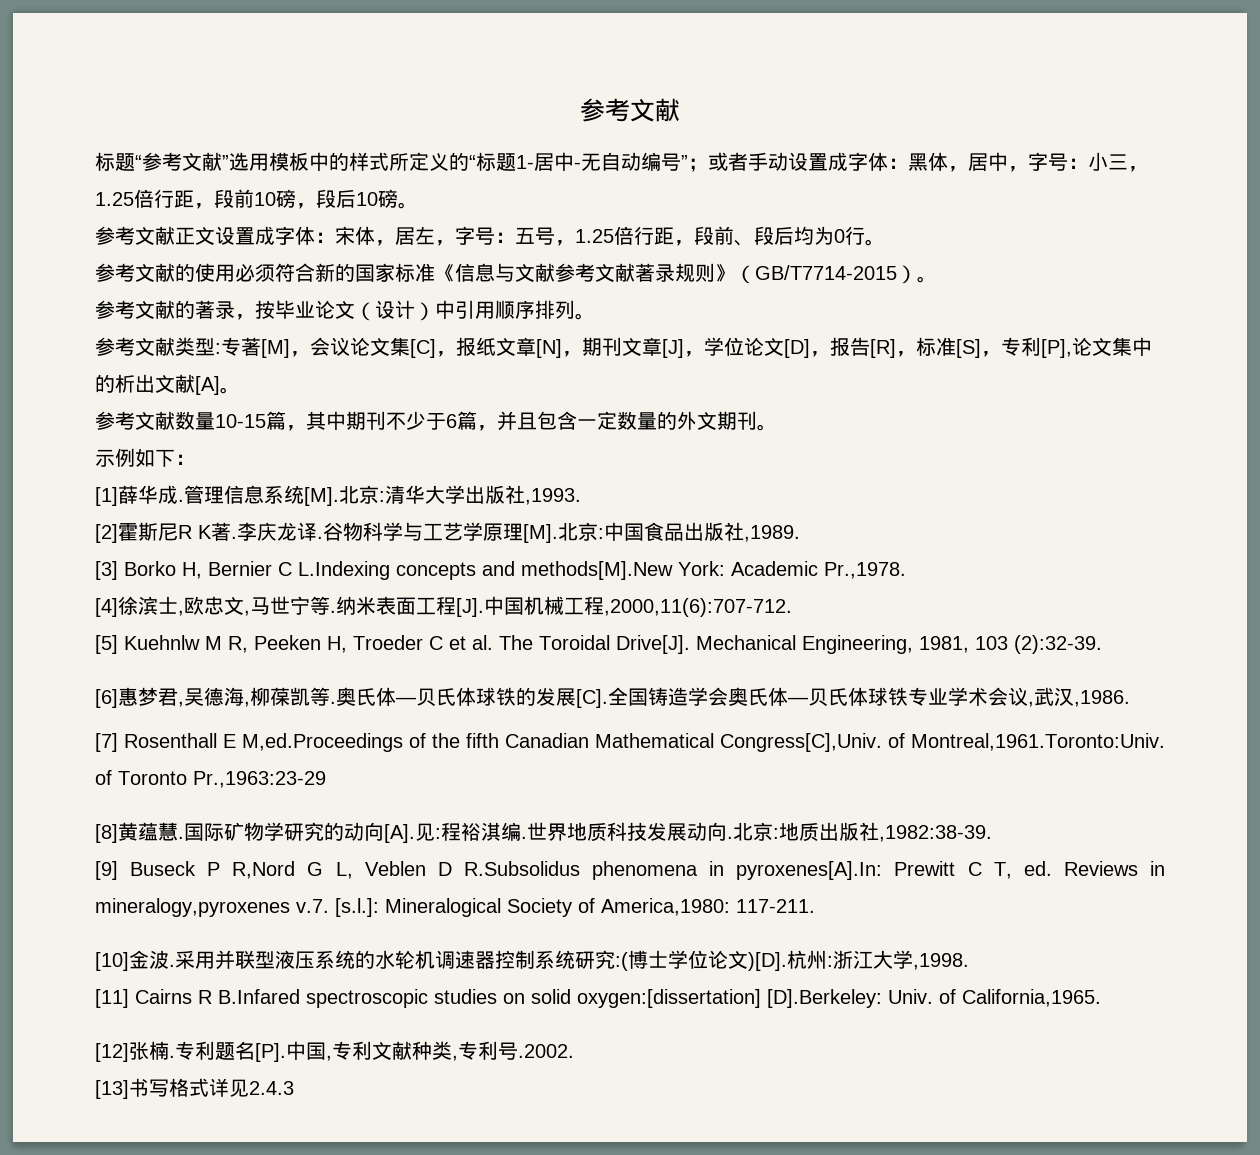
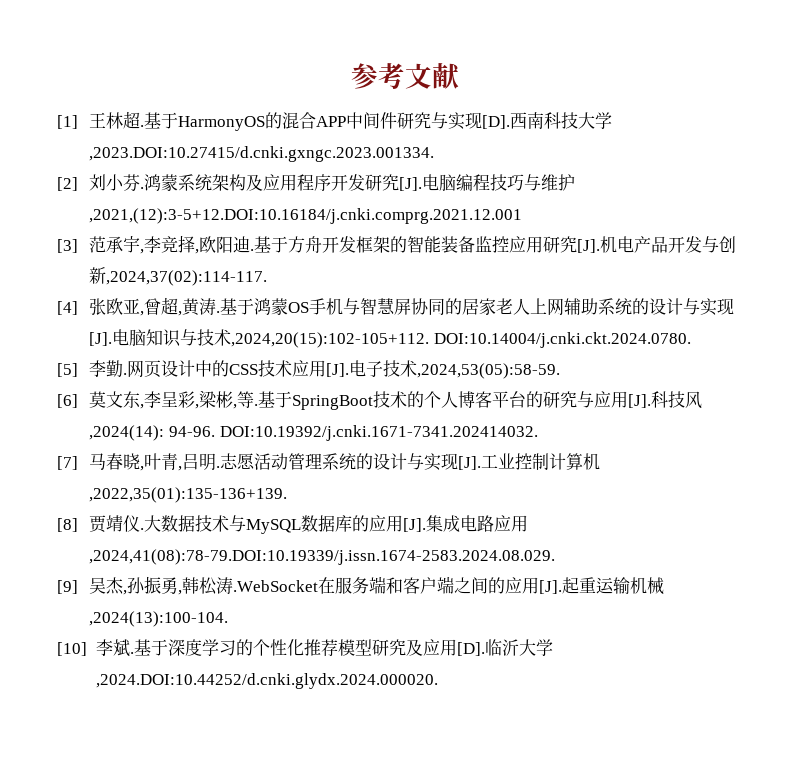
- 标题“参考文献”选用模板中的样式所定义的“标题1-居中-无自动编号”；或者手动设置成字体：黑体，居中，字号：小三，1.25倍行距，段前10磅，段后10磅。
- 参考文献正文设置成字体：宋体，居左，字号：五号，1.25倍行距，段前、段后均为0行。
- 参考文献的使用必须符合新的国家标准《信息与文献参考文献著录规则》（GB/T7714-2015）。
- 参考文献的著录，按毕业论文（设计）中引用顺序排列。
- 参考文献类型:专著[M]，会议论文集[C]，报纸文章[N]，期刊文章[J]，学位论文[D]，报告[R]，标准[S]，专利[P],论文集中的析出文献[A]。
- 参考文献数量10-15篇，其中期刊不少于6篇，并且包含一定数量的外文期刊。
- 示例如下：
- [1]薛华成.管理信息系统[M].北京:清华大学出版社,1993.
- [2]霍斯尼R K著.李庆龙译.谷物科学与工艺学原理[M].北京:中国食品出版社,1989.
- [3] Borko H, Bernier C L.Indexing concepts and methods[M].New York: Academic Pr.,1978.
- [4]徐滨士,欧忠文,马世宁等.纳米表面工程[J].中国机械工程,2000,11(6):707-712.
- [5] Kuehnlw M R, Peeken H, Troeder C et al. The Toroidal Drive[J]. Mechanical Engineering, 1981, 103 (2):32-39.
- [6]惠梦君,吴德海,柳葆凯等.奥氏体—贝氏体球铁的发展[C].全国铸造学会奥氏体—贝氏体球铁专业学术会议,武汉,1986.
- [7] Rosenthall E M,ed.Proceedings of the fifth Canadian Mathematical Congress[C],Univ. of Montreal,1961.Toronto:Univ. of Toronto Pr.,1963:23-29
- [8]黄蕴慧.国际矿物学研究的动向[A].见:程裕淇编.世界地质科技发展动向.北京:地质出版社,1982:38-39.
- [9] Buseck P R,Nord G L, Veblen D R.Subsolidus phenomena in pyroxenes[A].In: Prewitt C T, ed. Reviews in mineralogy,pyroxenes v.7. [s.l.]: Mineralogical Society of America,1980: 117-211.
- [10]金波.采用并联型液压系统的水轮机调速器控制系统研究:(博士学位论文)[D].杭州:浙江大学,1998.
- [11] Cairns R B.Infared spectroscopic studies on solid oxygen:[dissertation] [D].Berkeley: Univ. of California,1965.
- [12]张楠.专利题名[P].中国,专利文献种类,专利号.2002.
- [13]书写格式详见2.4.3
+ [1]王林超.基于HarmonyOS的混合APP中间件研究与实现[D].西南科技大学,2023.DOI:10.27415/d.cnki.gxngc.2023.001334.
+ [2]刘小芬.鸿蒙系统架构及应用程序开发研究[J].电脑编程技巧与维护,2021,(12):3-5+12.DOI:10.16184/j.cnki.comprg.2021.12.001
+ [3]范承宇,李竞择,欧阳迪.基于方舟开发框架的智能装备监控应用研究[J].机电产品开发与创新,2024,37(02):114-117.
+ [4]张欧亚,曾超,黄涛.基于鸿蒙OS手机与智慧屏协同的居家老人上网辅助系统的设计与实现[J].电脑知识与技术,2024,20(15):102-105+112. DOI:10.14004/j.cnki.ckt.2024.0780.
+ [5]李勤.网页设计中的CSS技术应用[J].电子技术,2024,53(05):58-59.
+ [6]莫文东,李呈彩,梁彬,等.基于SpringBoot技术的个人博客平台的研究与应用[J].科技风,2024(14): 94-96. DOI:10.19392/j.cnki.1671-7341.202414032.
+ [7]马春晓,叶青,吕明.志愿活动管理系统的设计与实现[J].工业控制计算机,2022,35(01):135-136+139.
+ [8]贾靖仪.大数据技术与MySQL数据库的应用[J].集成电路应用,2024,41(08):78-79.DOI:10.19339/j.issn.1674-2583.2024.08.029.
+ [9]吴杰,孙振勇,韩松涛.WebSocket在服务端和客户端之间的应用[J].起重运输机械,2024(13):100-104.
+ [10]李斌.基于深度学习的个性化推荐模型研究及应用[D].临沂大学,2024.DOI:10.44252/d.cnki.glydx.2024.000020.

